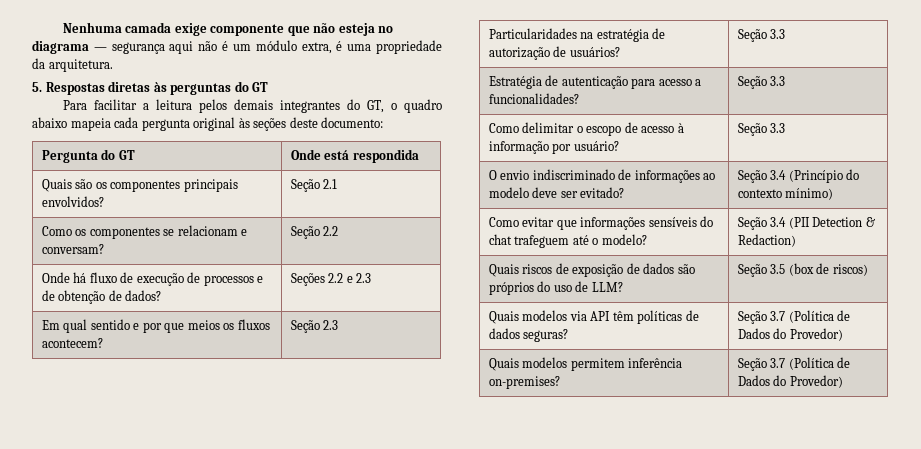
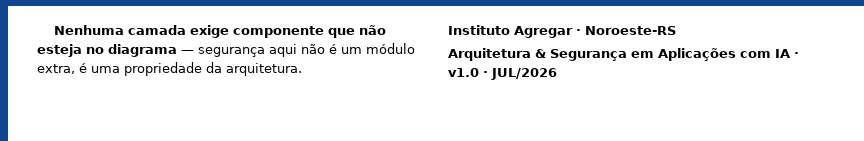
- 5. Respostas diretas às perguntas do GT
- Para facilitar a leitura pelos demais integrantes do GT, o quadro abaixo mapeia cada pergunta original às seções deste documento:
- Pergunta do GT | Onde está respondida
- Quais são os componentes principais envolvidos? | Seção 2.1
- Como os componentes se relacionam e conversam? | Seção 2.2
- Onde há fluxo de execução de processos e de obtenção de dados? | Seções 2.2 e 2.3
- Em qual sentido e por que meios os fluxos acontecem? | Seção 2.3
- Particularidades na estratégia de autorização de usuários? | Seção 3.3
- Estratégia de autenticação para acesso a funcionalidades? | Seção 3.3
- Como delimitar o escopo de acesso à informação por usuário? | Seção 3.3
- O envio indiscriminado de informações ao modelo deve ser evitado? | Seção 3.4 (Princípio do contexto mínimo)
- Como evitar que informações sensíveis do chat trafeguem até o modelo? | Seção 3.4 (PII Detection & Redaction)
- Quais riscos de exposição de dados são próprios do uso de LLM? | Seção 3.5 (box de riscos)
- Quais modelos via API têm políticas de dados seguras? | Seção 3.7 (Política de Dados do Provedor)
- Quais modelos permitem inferência on-premises? | Seção 3.7 (Política de Dados do Provedor)
+ Instituto Agregar · Noroeste-RS
+ Arquitetura & Segurança em Aplicações com IA · v1.0 · JUL/2026

